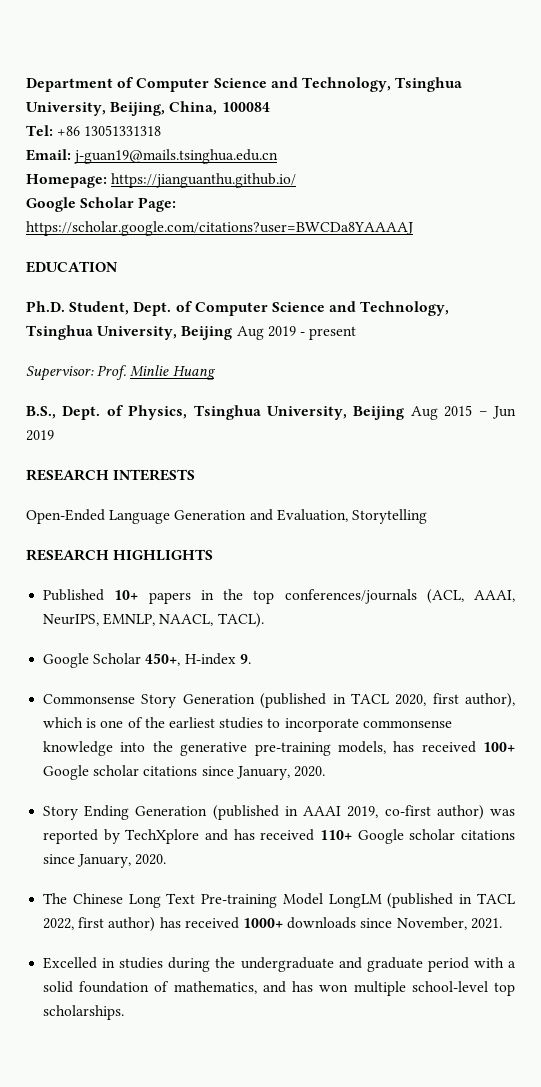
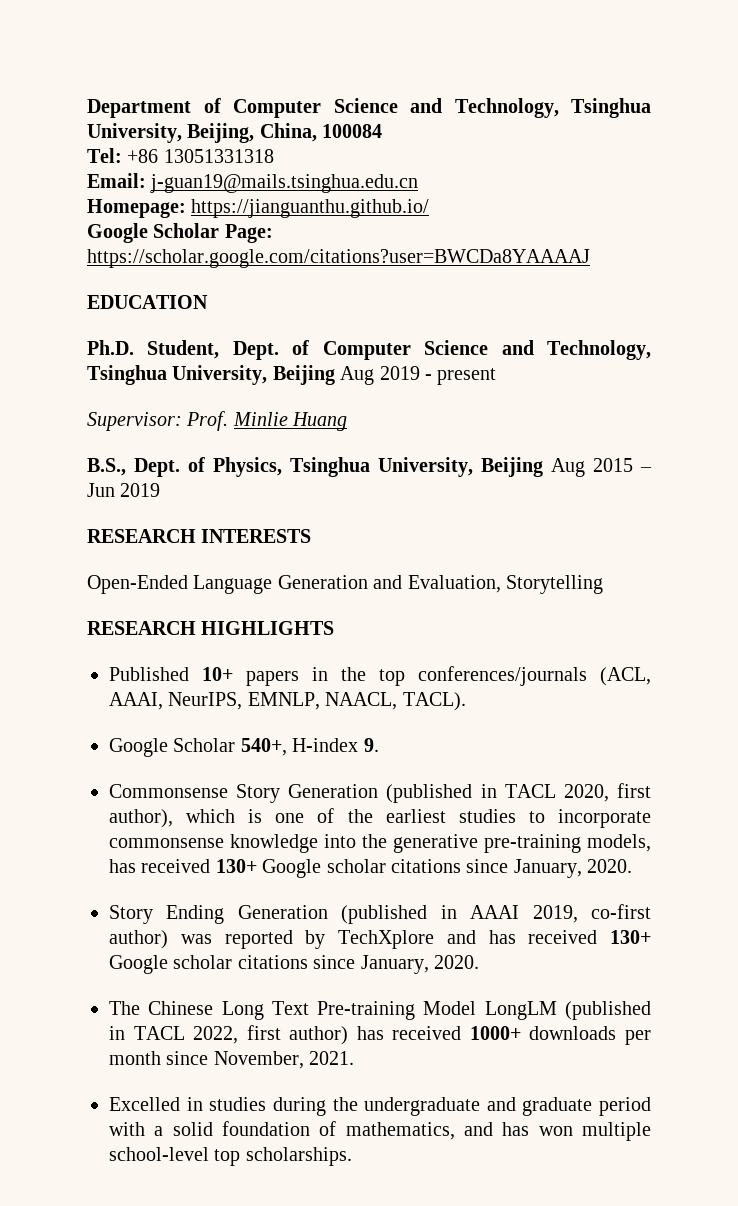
- Google Scholar 450+, H-index 9.
+ Google Scholar 540+, H-index 9.
- Commonsense Story Generation (published in TACL 2020, first author), which is one of the earliest studies to incorporate commonsense knowledge into the generative pre-training models, has received 100+ Google scholar citations since January, 2020.
+ Commonsense Story Generation (published in TACL 2020, first author), which is one of the earliest studies to incorporate commonsense knowledge into the generative pre-training models, has received 130+ Google scholar citations since January, 2020.
- Story Ending Generation (published in AAAI 2019, co-first author) was reported by TechXplore and has received 110+ Google scholar citations since January, 2020.
+ Story Ending Generation (published in AAAI 2019, co-first author) was reported by TechXplore and has received 130+ Google scholar citations since January, 2020.
- The Chinese Long Text Pre-training Model LongLM (published in TACL 2022, first author) has received 1000+ downloads since November, 2021.
+ The Chinese Long Text Pre-training Model LongLM (published in TACL 2022, first author) has received 1000+ downloads per month since November, 2021.

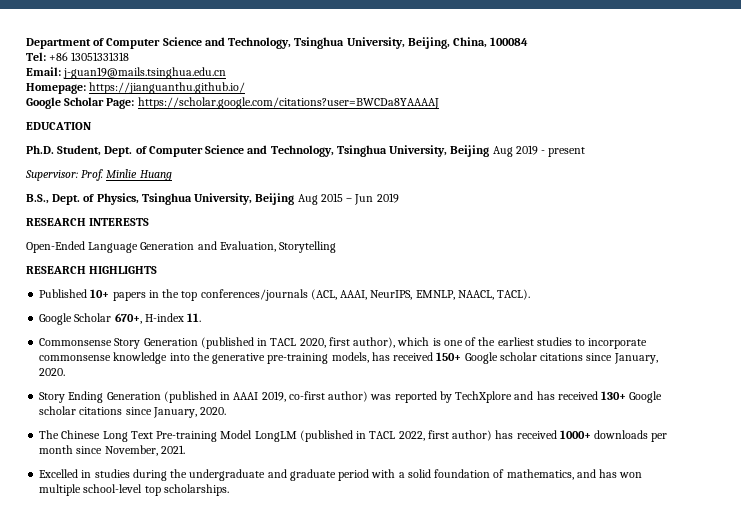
- Google Scholar 540+, H-index 9.
+ Google Scholar 670+, H-index 11.
- Commonsense Story Generation (published in TACL 2020, first author), which is one of the earliest studies to incorporate commonsense knowledge into the generative pre-training models, has received 130+ Google scholar citations since January, 2020.
+ Commonsense Story Generation (published in TACL 2020, first author), which is one of the earliest studies to incorporate commonsense knowledge into the generative pre-training models, has received 150+ Google scholar citations since January, 2020.

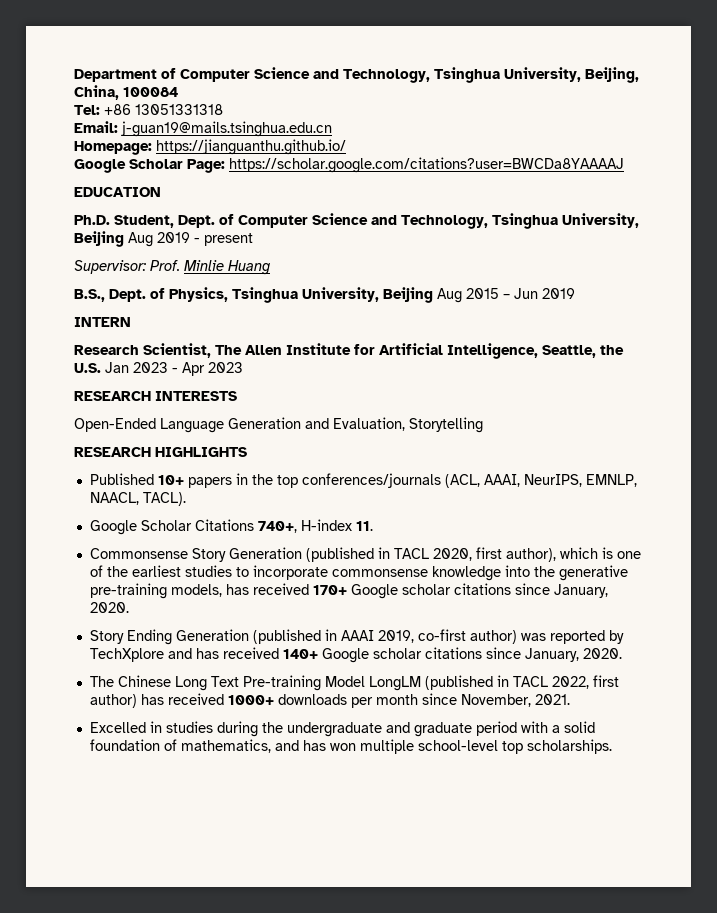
+ INTERN
+ Research Scientist, The Allen Institute for Artificial Intelligence, Seattle, the U.S. Jan 2023 - Apr 2023
- Google Scholar 670+, H-index 11.
+ Google Scholar Citations 740+, H-index 11.
- Commonsense Story Generation (published in TACL 2020, first author), which is one of the earliest studies to incorporate commonsense knowledge into the generative pre-training models, has received 150+ Google scholar citations since January, 2020.
+ Commonsense Story Generation (published in TACL 2020, first author), which is one of the earliest studies to incorporate commonsense knowledge into the generative pre-training models, has received 170+ Google scholar citations since January, 2020.
- Story Ending Generation (published in AAAI 2019, co-first author) was reported by TechXplore and has received 130+ Google scholar citations since January, 2020.
+ Story Ending Generation (published in AAAI 2019, co-first author) was reported by TechXplore and has received 140+ Google scholar citations since January, 2020.

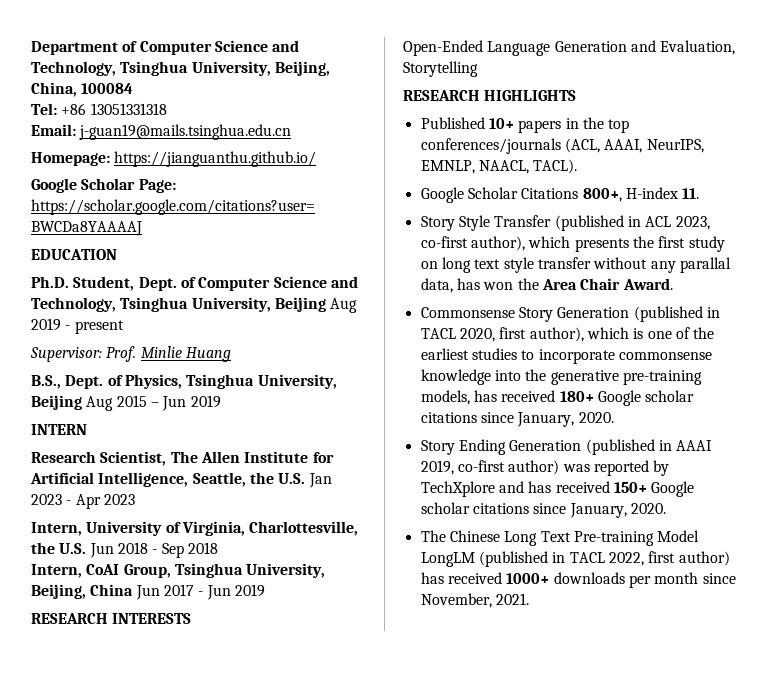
+ Intern, University of Virginia, Charlottesville, the U.S. Jun 2018 - Sep 2018
+ Intern, CoAI Group, Tsinghua University, Beijing, China Jun 2017 - Jun 2019
- Google Scholar Citations 740+, H-index 11.
+ Google Scholar Citations 800+, H-index 11.
+ Story Style Transfer (published in ACL 2023, co-first author), which presents the first study on long text style transfer without any parallal data, has won the Area Chair Award.
- Commonsense Story Generation (published in TACL 2020, first author), which is one of the earliest studies to incorporate commonsense knowledge into the generative pre-training models, has received 170+ Google scholar citations since January, 2020.
+ Commonsense Story Generation (published in TACL 2020, first author), which is one of the earliest studies to incorporate commonsense knowledge into the generative pre-training models, has received 180+ Google scholar citations since January, 2020.
- Story Ending Generation (published in AAAI 2019, co-first author) was reported by TechXplore and has received 140+ Google scholar citations since January, 2020.
+ Story Ending Generation (published in AAAI 2019, co-first author) was reported by TechXplore and has received 150+ Google scholar citations since January, 2020.
- Excelled in studies during the undergraduate and graduate period with a solid foundation of mathematics, and has won multiple school-level top scholarships.

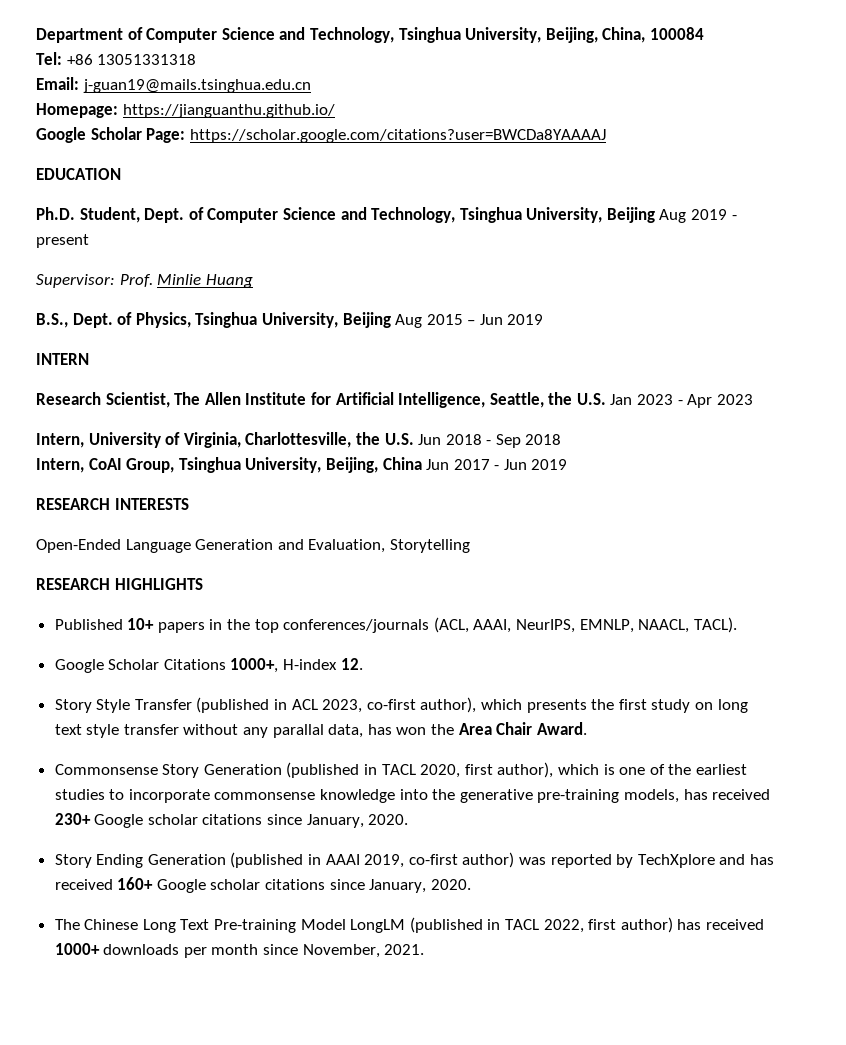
- Google Scholar Citations 800+, H-index 11.
+ Google Scholar Citations 1000+, H-index 12.
- Commonsense Story Generation (published in TACL 2020, first author), which is one of the earliest studies to incorporate commonsense knowledge into the generative pre-training models, has received 180+ Google scholar citations since January, 2020.
+ Commonsense Story Generation (published in TACL 2020, first author), which is one of the earliest studies to incorporate commonsense knowledge into the generative pre-training models, has received 230+ Google scholar citations since January, 2020.
- Story Ending Generation (published in AAAI 2019, co-first author) was reported by TechXplore and has received 150+ Google scholar citations since January, 2020.
+ Story Ending Generation (published in AAAI 2019, co-first author) was reported by TechXplore and has received 160+ Google scholar citations since January, 2020.

